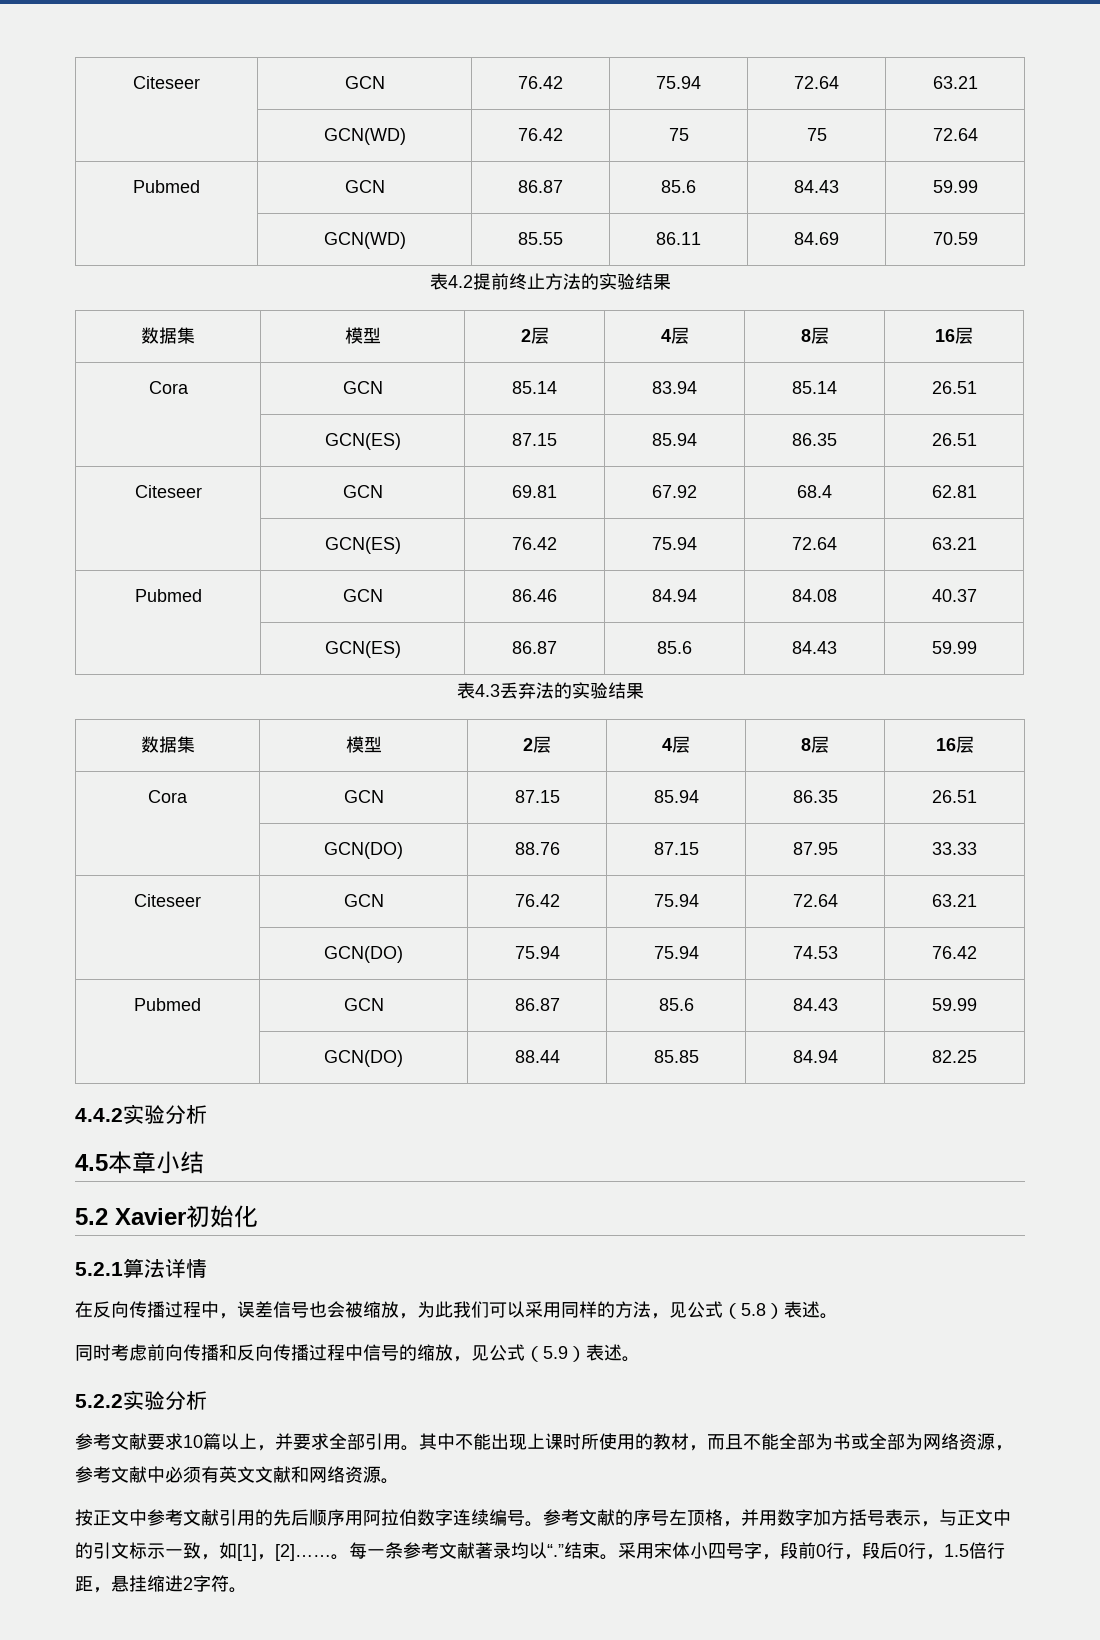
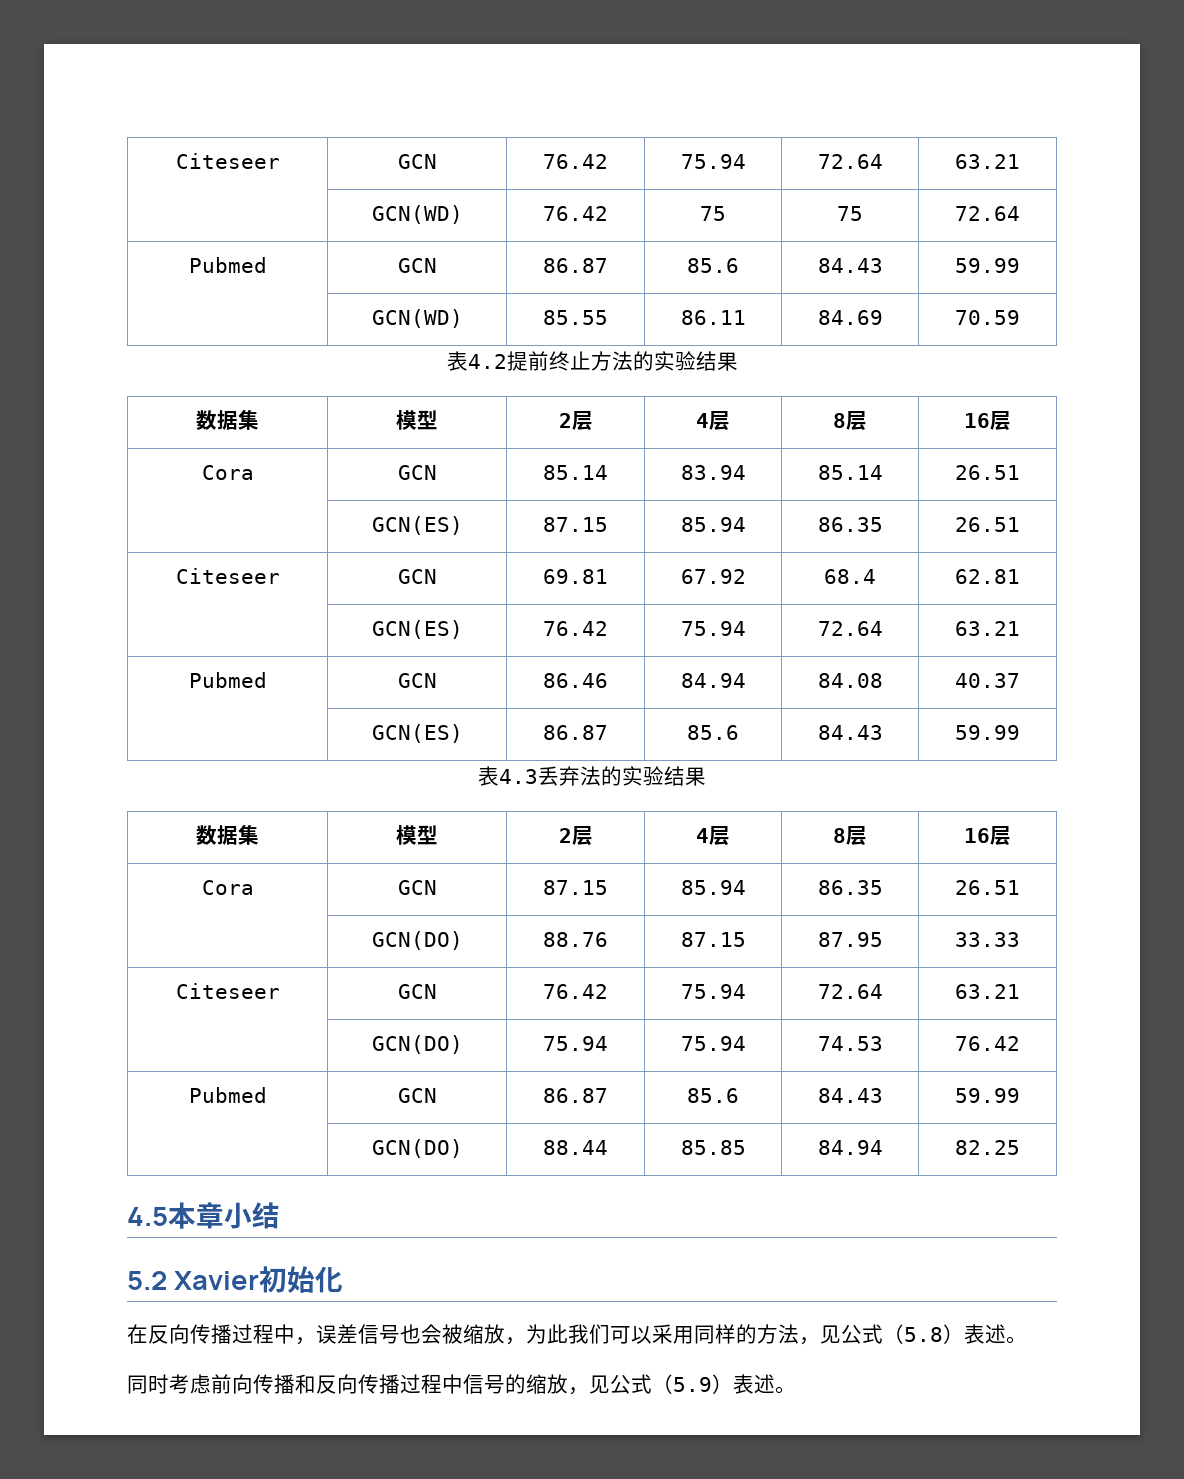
- 4.4.2实验分析
- 5.2.1算法详情
- 5.2.2实验分析
- 参考文献要求10篇以上，并要求全部引用。其中不能出现上课时所使用的教材，而且不能全部为书或全部为网络资源，参考文献中必须有英文文献和网络资源。
- 按正文中参考文献引用的先后顺序用阿拉伯数字连续编号。参考文献的序号左顶格，并用数字加方括号表示，与正文中的引文标示一致，如[1]，[2]……。每一条参考文献著录均以“.”结束。采用宋体小四号字，段前0行，段后0行，1.5倍行距，悬挂缩进2字符。

